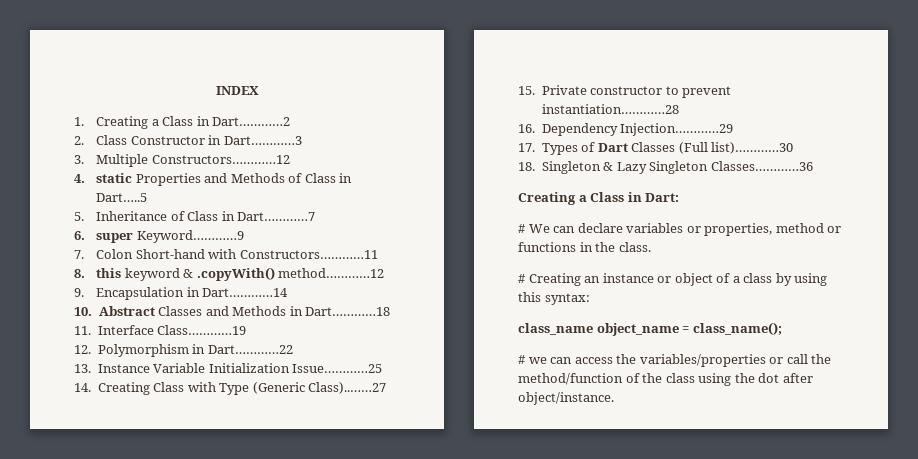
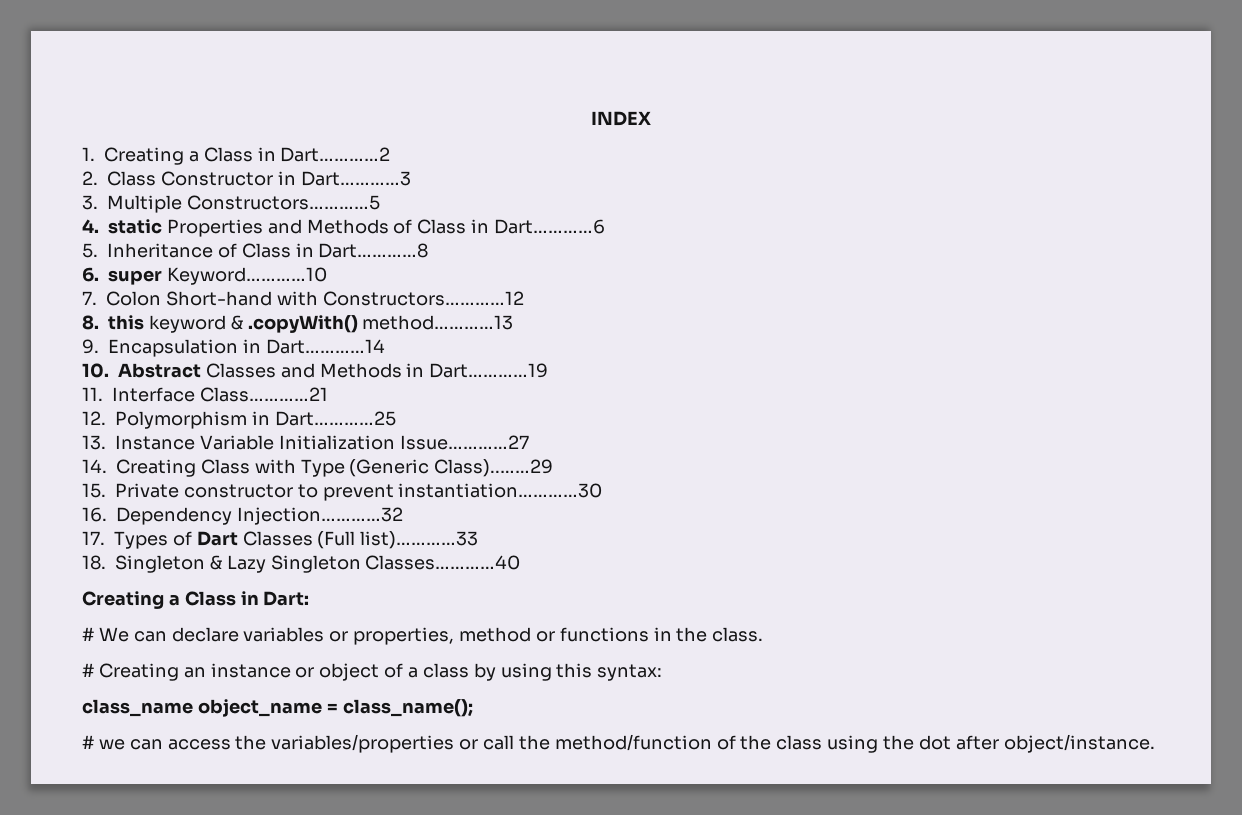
- 3. Multiple Constructors…………12
+ 3. Multiple Constructors…………5
- 4. static Properties and Methods of Class in Dart…..5
+ 4. static Properties and Methods of Class in Dart…………6
- 5. Inheritance of Class in Dart…………7
+ 5. Inheritance of Class in Dart…………8
- 6. super Keyword…………9
+ 6. super Keyword…………10
- 7. Colon Short-hand with Constructors…………11
+ 7. Colon Short-hand with Constructors…………12
- 8. this keyword & .copyWith() method…………12
+ 8. this keyword & .copyWith() method…………13
- 10. Abstract Classes and Methods in Dart…………18
+ 10. Abstract Classes and Methods in Dart…………19
- 11. Interface Class…………19
+ 11. Interface Class…………21
- 12. Polymorphism in Dart…………22
+ 12. Polymorphism in Dart…………25
- 13. Instance Variable Initialization Issue…………25
+ 13. Instance Variable Initialization Issue…………27
- 14. Creating Class with Type (Generic Class)..……27
+ 14. Creating Class with Type (Generic Class)..……29
- 15. Private constructor to prevent instantiation…………28
+ 15. Private constructor to prevent instantiation…………30
- 16. Dependency Injection…………29
+ 16. Dependency Injection…………32
- 17. Types of Dart Classes (Full list)…………30
+ 17. Types of Dart Classes (Full list)…………33
- 18. Singleton & Lazy Singleton Classes…………36
+ 18. Singleton & Lazy Singleton Classes…………40

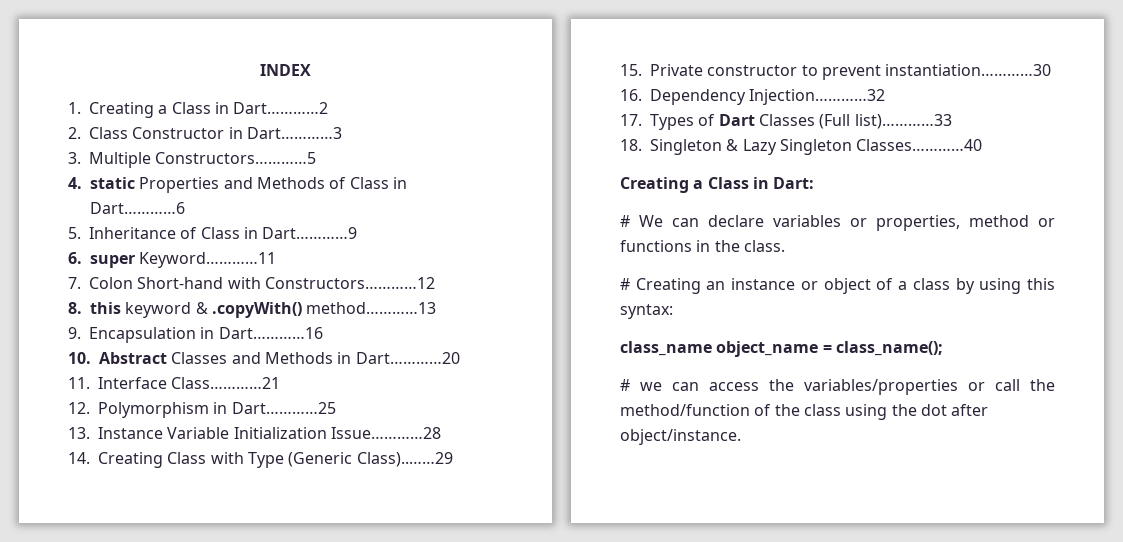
- 5. Inheritance of Class in Dart…………8
+ 5. Inheritance of Class in Dart…………9
- 6. super Keyword…………10
+ 6. super Keyword…………11
- 9. Encapsulation in Dart…………14
+ 9. Encapsulation in Dart…………16
- 10. Abstract Classes and Methods in Dart…………19
+ 10. Abstract Classes and Methods in Dart…………20
- 13. Instance Variable Initialization Issue…………27
+ 13. Instance Variable Initialization Issue…………28

